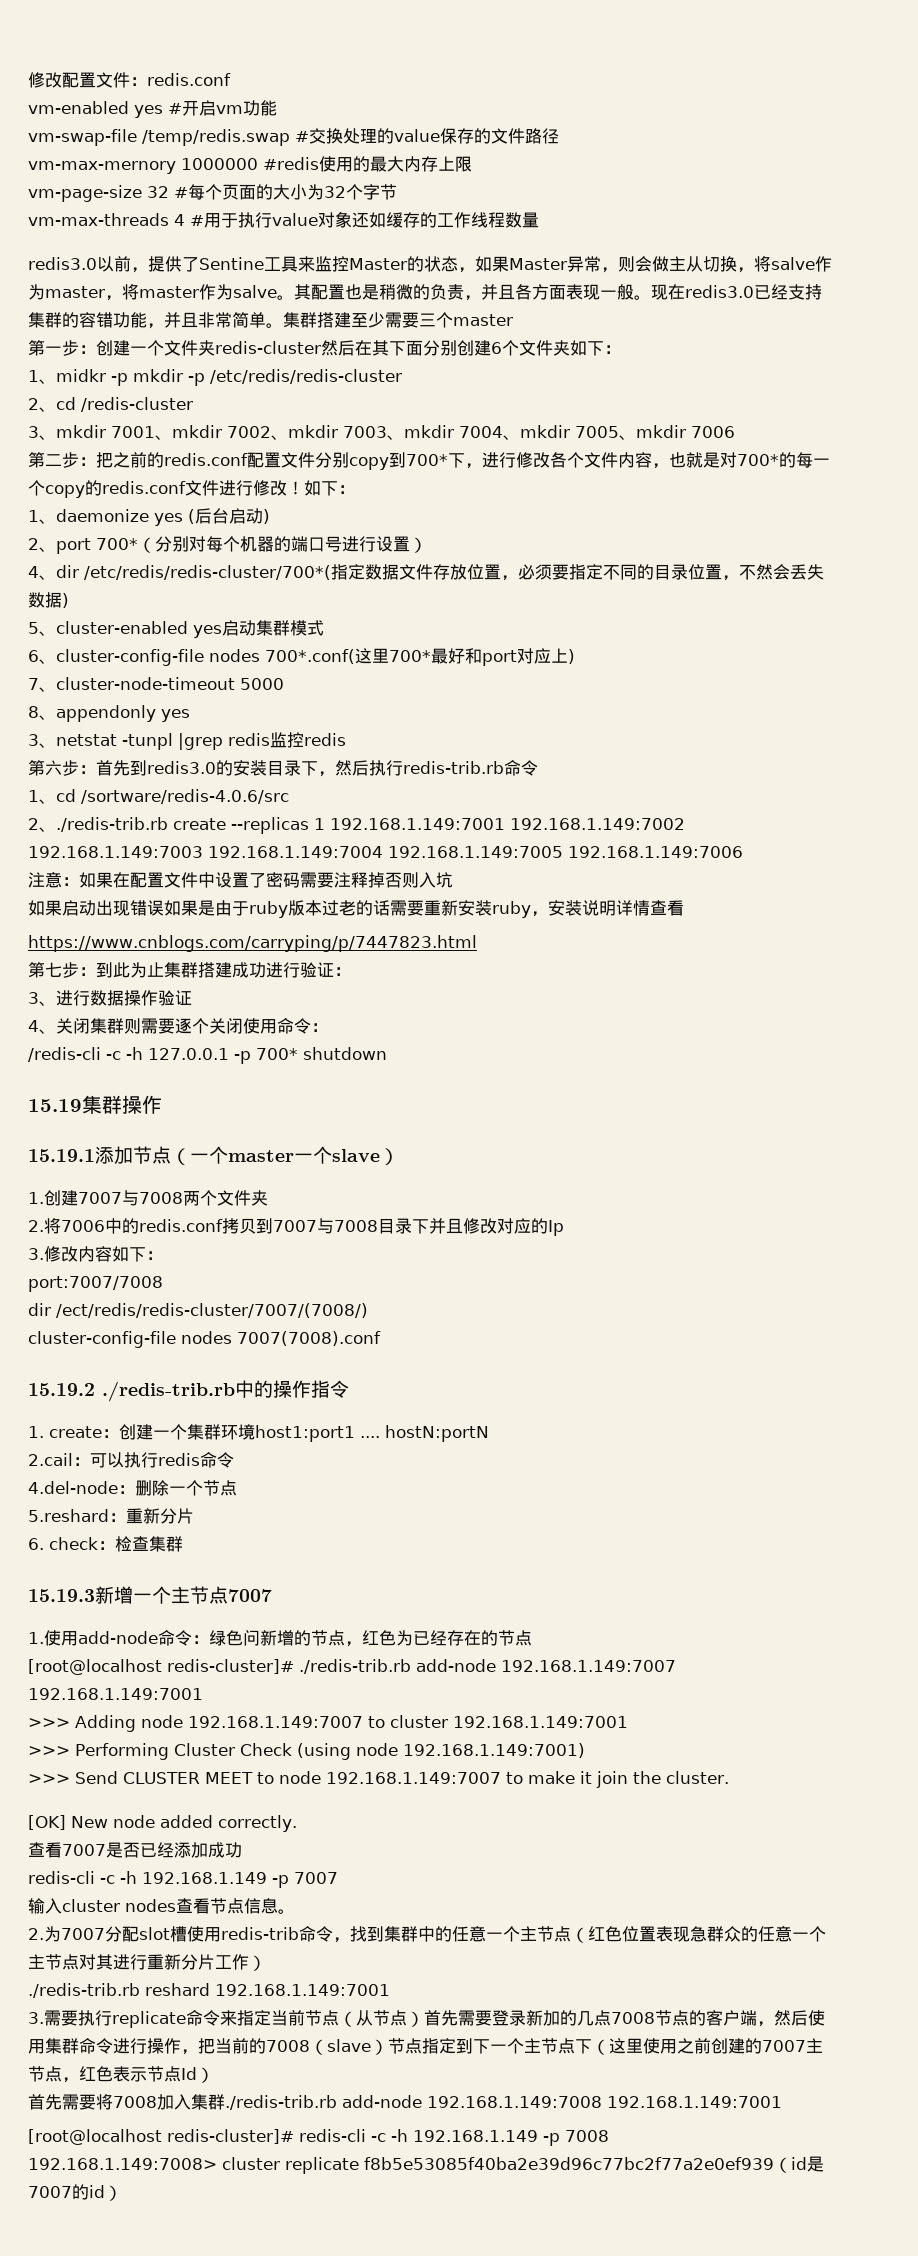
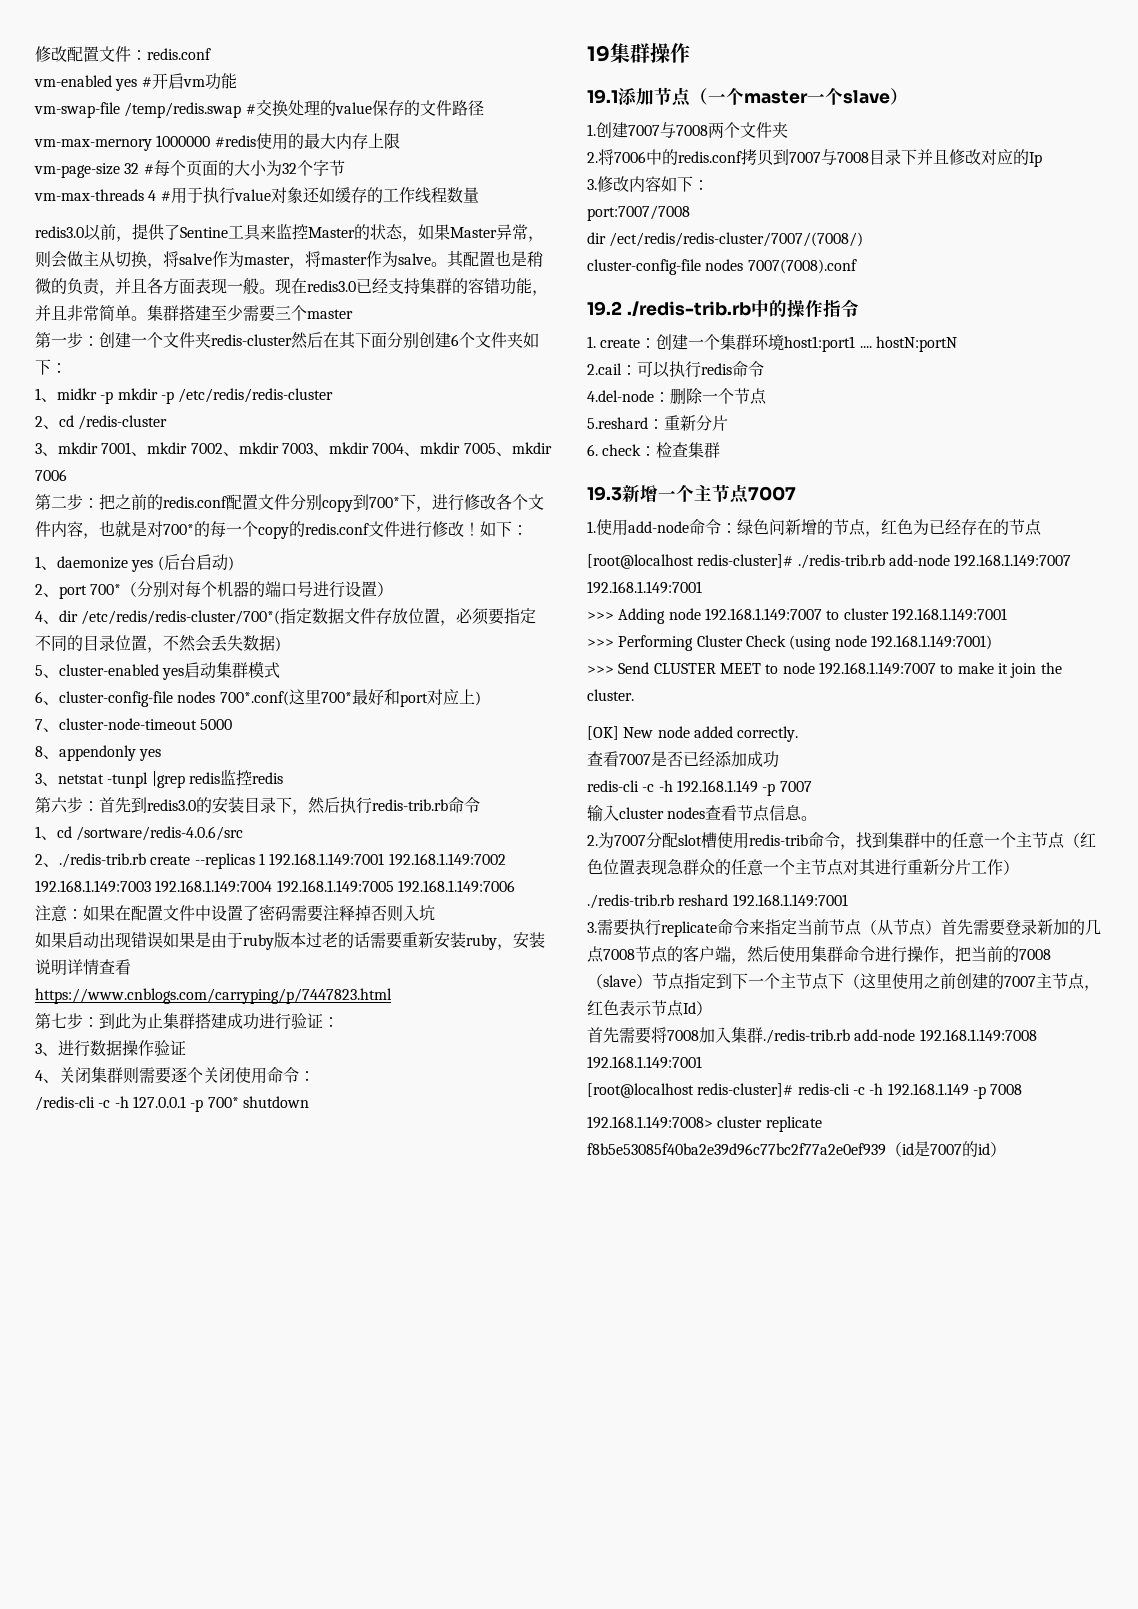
- 15.19集群操作
+ 19集群操作
- 15.19.1添加节点（一个master一个slave）
+ 19.1添加节点（一个master一个slave）
- 15.19.2 ./redis-trib.rb中的操作指令
+ 19.2 ./redis-trib.rb中的操作指令
- 15.19.3新增一个主节点7007
+ 19.3新增一个主节点7007

